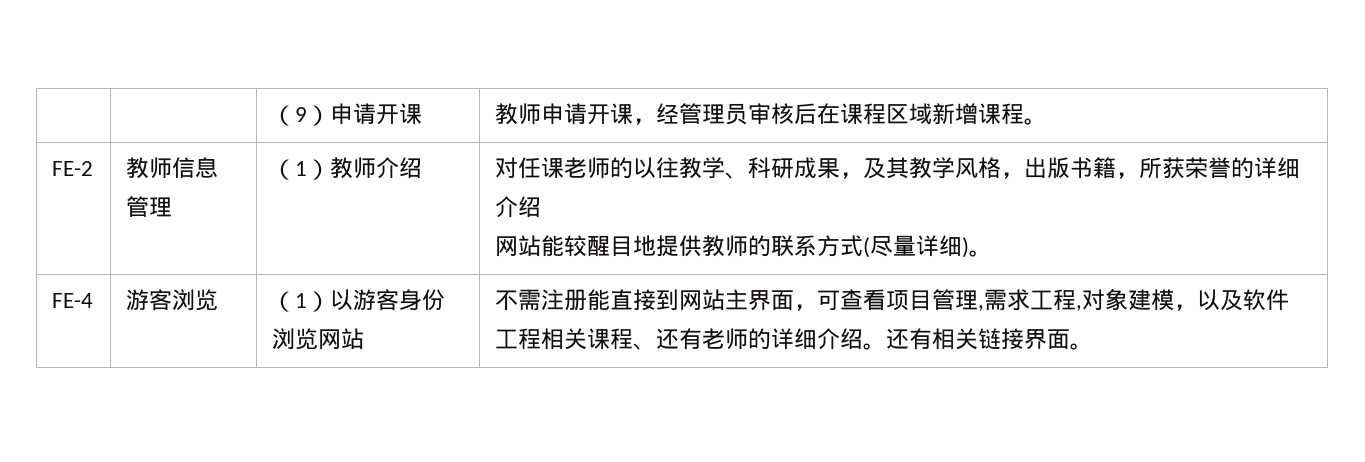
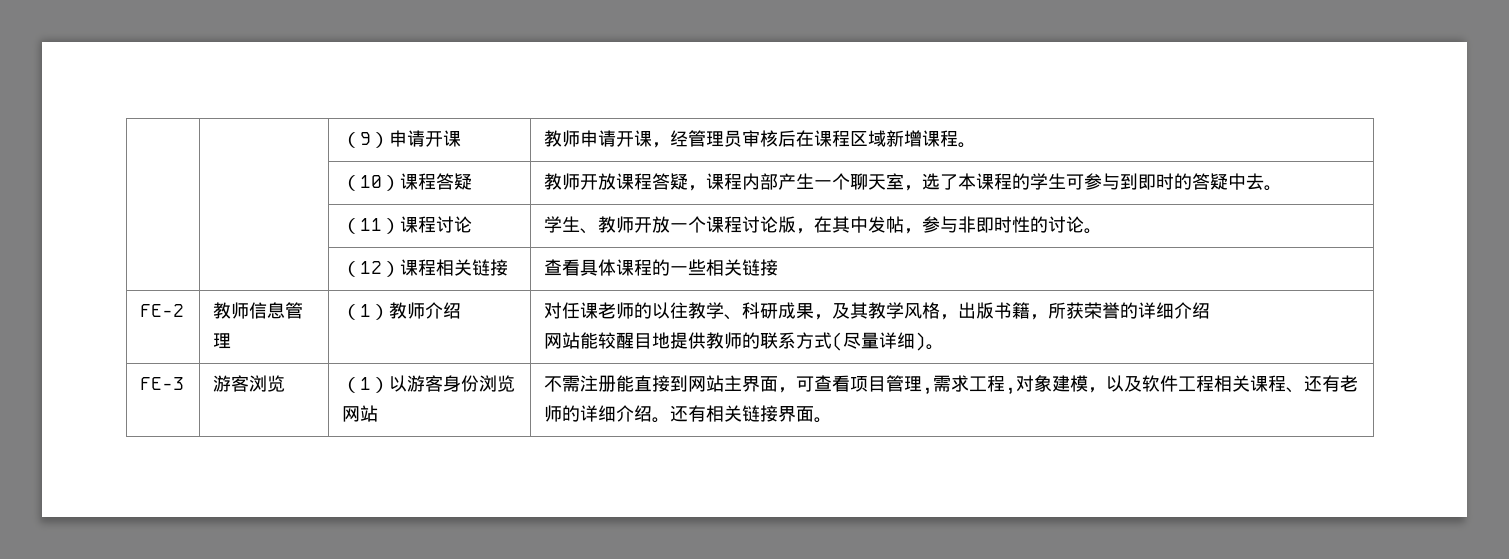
+ | | （10）课程答疑 | 教师开放课程答疑，课程内部产生一个聊天室，选了本课程的学生可参与到即时的答疑中去。
+ | | （11）课程讨论 | 学生、教师开放一个课程讨论版，在其中发帖，参与非即时性的讨论。
+ | | （12）课程相关链接 | 查看具体课程的一些相关链接
- FE-4
+ FE-3

